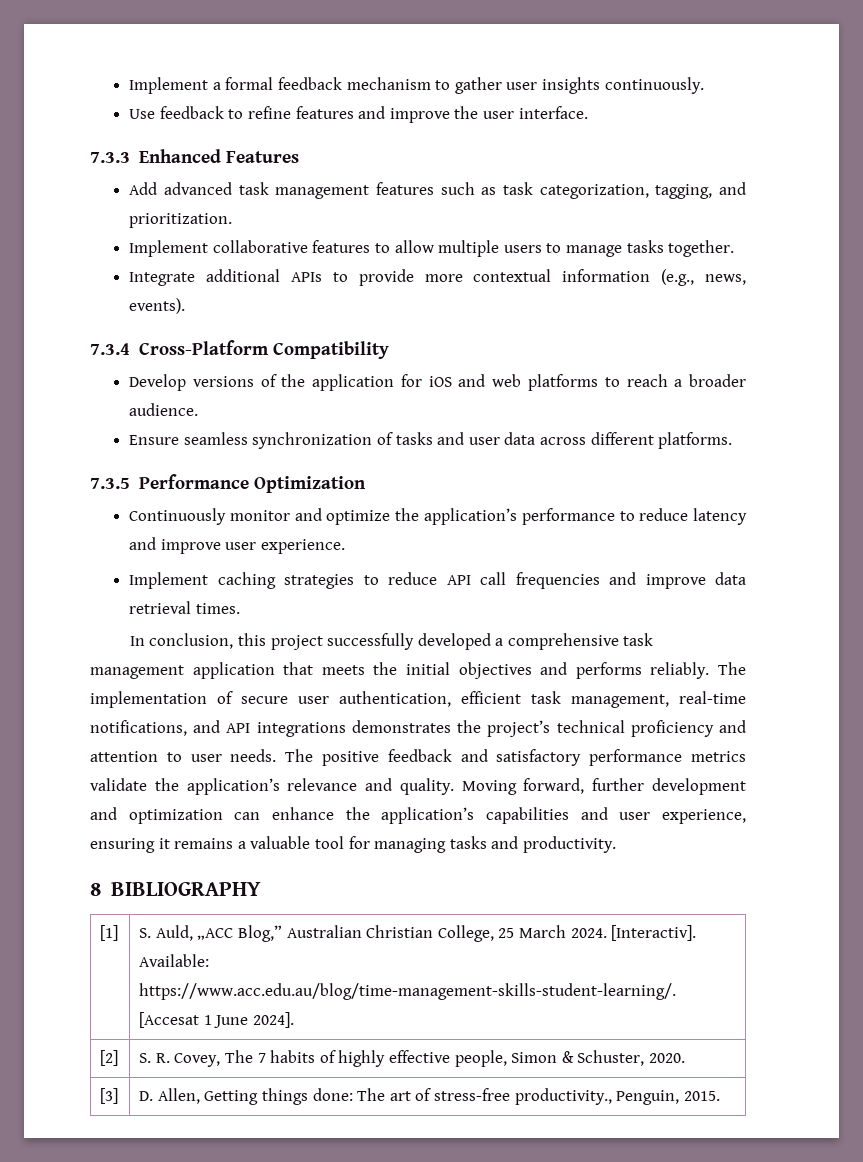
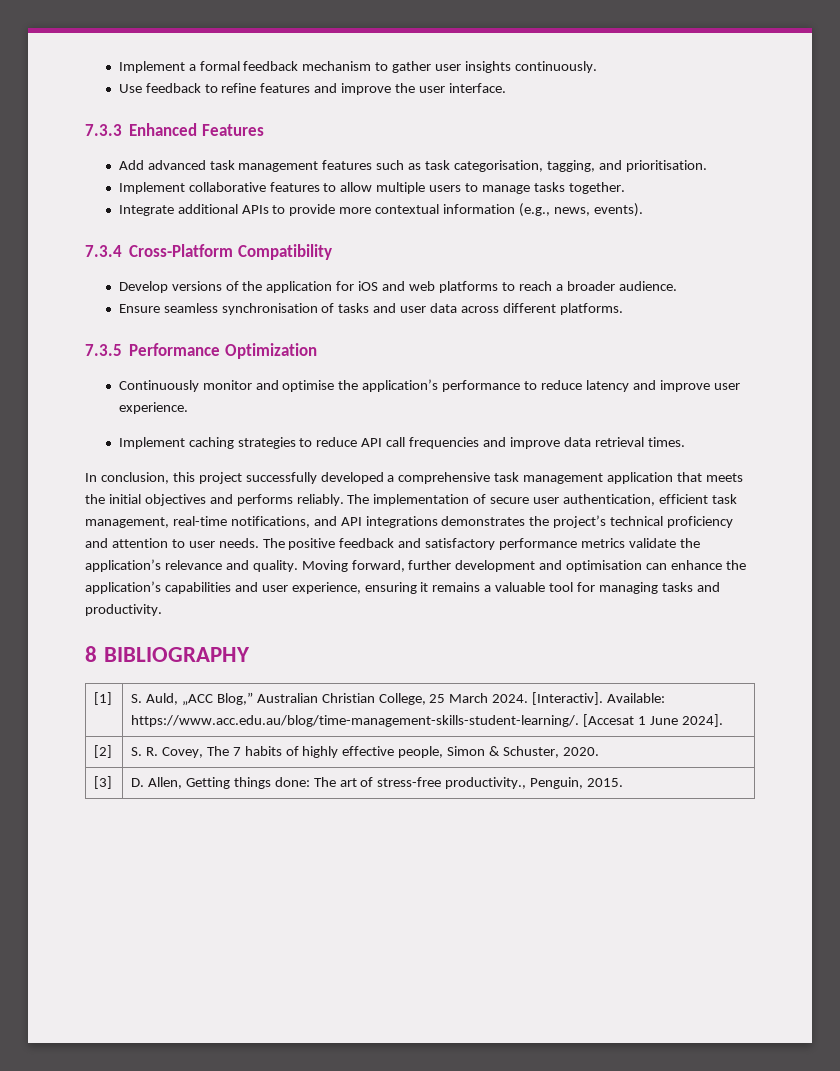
- Add advanced task management features such as task categorization, tagging, and prioritization.
+ Add advanced task management features such as task categorisation, tagging, and prioritisation.
- Ensure seamless synchronization of tasks and user data across different platforms.
+ Ensure seamless synchronisation of tasks and user data across different platforms.
- Continuously monitor and optimize the application’s performance to reduce latency and improve user experience.
+ Continuously monitor and optimise the application’s performance to reduce latency and improve user experience.
- Moving forward, further development and optimization can enhance the application’s capabilities and user experience, ensuring it remains a valuable tool for managing tasks and productivity.
+ Moving forward, further development and optimisation can enhance the application’s capabilities and user experience, ensuring it remains a valuable tool for managing tasks and productivity.

